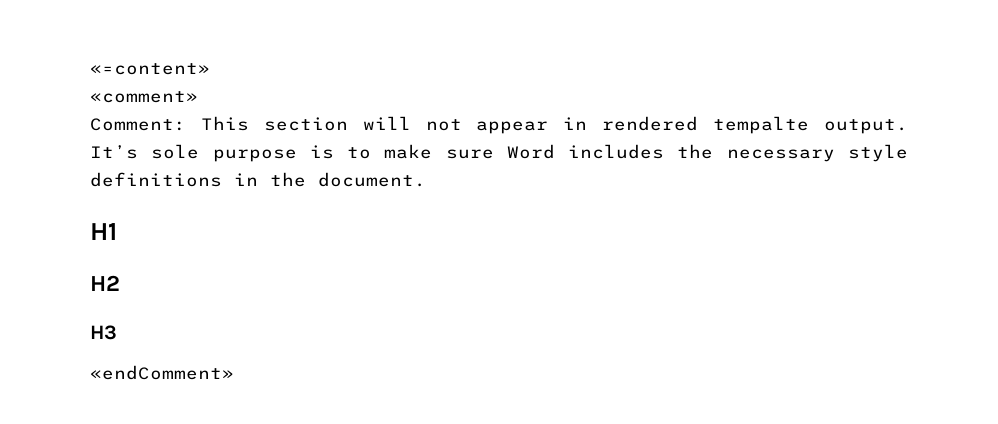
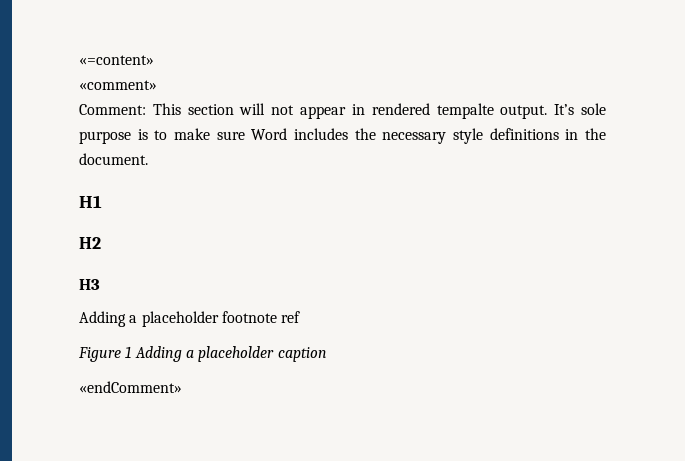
+ Adding a placeholder footnote ref
+ Figure 1 Adding a placeholder caption

